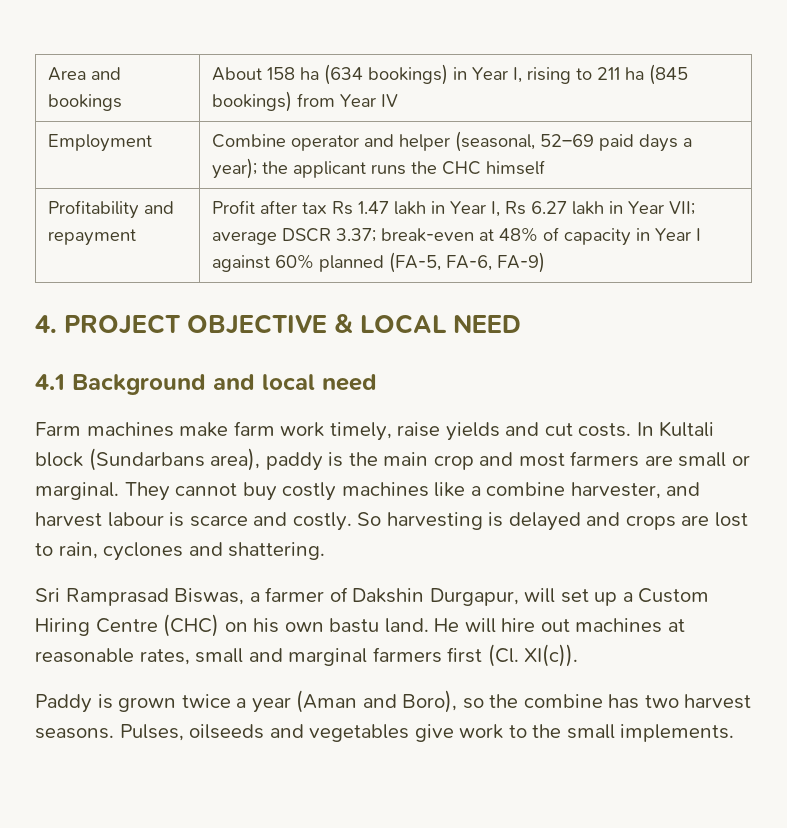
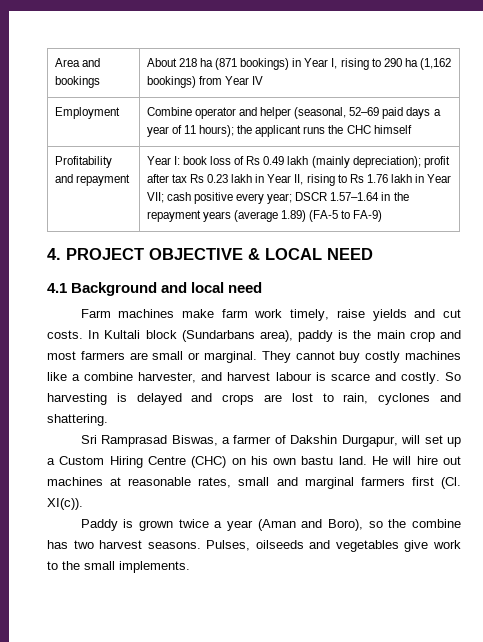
- Area and bookings | About 158 ha (634 bookings) in Year I, rising to 211 ha (845 bookings) from Year IV
+ Area and bookings | About 218 ha (871 bookings) in Year I, rising to 290 ha (1,162 bookings) from Year IV
- Employment | Combine operator and helper (seasonal, 52–69 paid days a year); the applicant runs the CHC himself
+ Employment | Combine operator and helper (seasonal, 52–69 paid days a year of 11 hours); the applicant runs the CHC himself
- Profit after tax Rs 1.47 lakh in Year I, Rs 6.27 lakh in Year VII; average DSCR 3.37; break-even at 48% of capacity in Year I against 60% planned (FA-5, FA-6, FA-9)
+ Year I: book loss of Rs 0.49 lakh (mainly depreciation); profit after tax Rs 0.23 lakh in Year II, rising to Rs 1.76 lakh in Year VII; cash positive every year; DSCR 1.57–1.64 in the repayment years (average 1.89) (FA-5 to FA-9)

